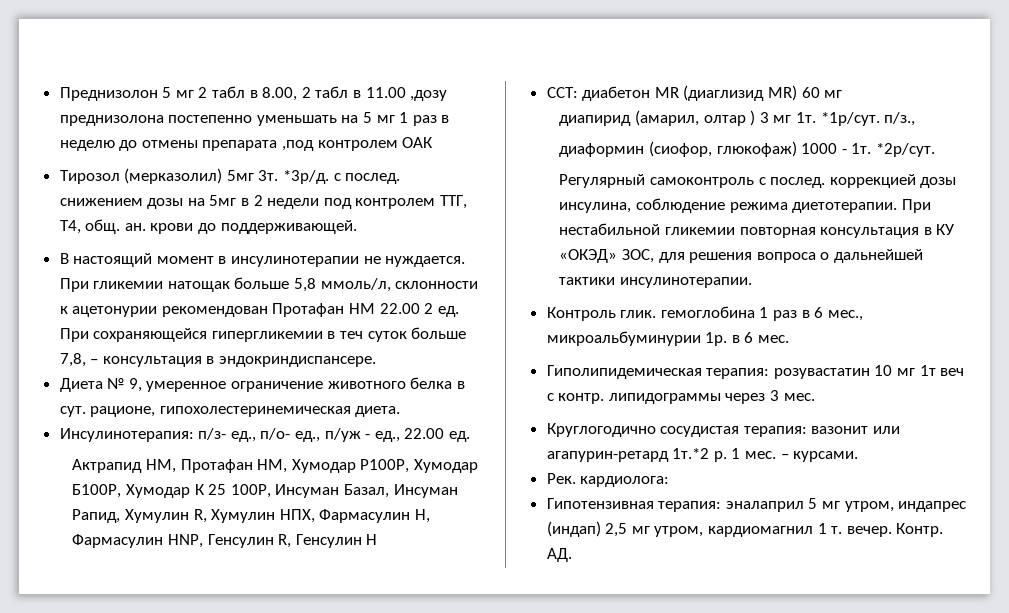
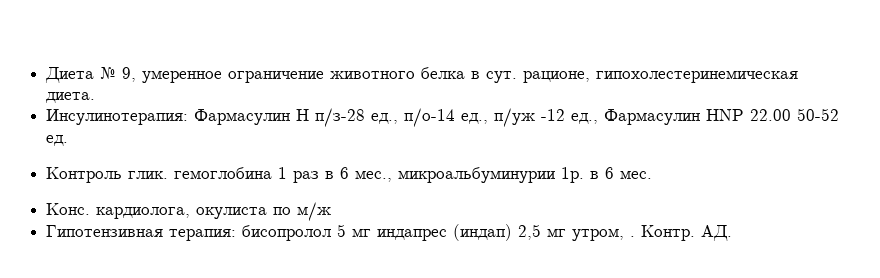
- Преднизолон 5 мг 2 табл в 8.00, 2 табл в 11.00 ,дозу преднизолона постепенно уменьшать на 5 мг 1 раз в неделю до отмены препарата ,под контролем ОАК
- Тирозол (мерказолил) 5мг 3т. *3р/д. с послед. снижением дозы на 5мг в 2 недели под контролем ТТГ, Т4, общ. ан. крови до поддерживающей.
- В настоящий момент в инсулинотерапии не нуждается. При гликемии натощак больше 5,8 ммоль/л, склонности к ацетонурии рекомендован Протафан НМ 22.00 2 ед. При сохраняющейся гипергликемии в теч суток больше 7,8, – консультация в эндокриндиспансере.
- Инсулинотерапия: п/з- ед., п/о- ед., п/уж - ед., 22.00 ед.
- Актрапид НМ, Протафан НМ, Хумодар Р100Р, Хумодар Б100Р, Хумодар К 25 100Р, Инсуман Базал, Инсуман Рапид, Хумулин R, Хумулин НПХ, Фармасулин Н, Фармасулин НNР, Генсулин R, Генсулин Н
- ССТ: диабетон МR (диаглизид МR) 60 мг
- диапирид (амарил, олтар ) 3 мг 1т. *1р/сут. п/з.,
- диаформин (сиофор, глюкофаж) 1000 - 1т. *2р/сут.
- Регулярный самоконтроль с послед. коррекцией дозы инсулина, соблюдение режима диетотерапии. При нестабильной гликемии повторная консультация в КУ «ОКЭД» ЗОС, для решения вопроса о дальнейшей тактики инсулинотерапии.
+ Инсулинотерапия: Фармасулин Н п/з-28 ед., п/о-14 ед., п/уж -12 ед., Фармасулин НNP 22.00 50-52 ед.
- Гиполипидемическая терапия: розувастатин 10 мг 1т веч с контр. липидограммы через 3 мес.
- Круглогодично сосудистая терапия: вазонит или агапурин-ретард 1т.*2 р. 1 мес. – курсами.
- Рек. кардиолога:
+ Конс. кардиолога, окулиста по м/ж
- Гипотензивная терапия: эналаприл 5 мг утром, индапрес (индап) 2,5 мг утром, кардиомагнил 1 т. вечер.
+ Гипотензивная терапия: бисопролол 5 мг индапрес (индап) 2,5 мг утром, .

